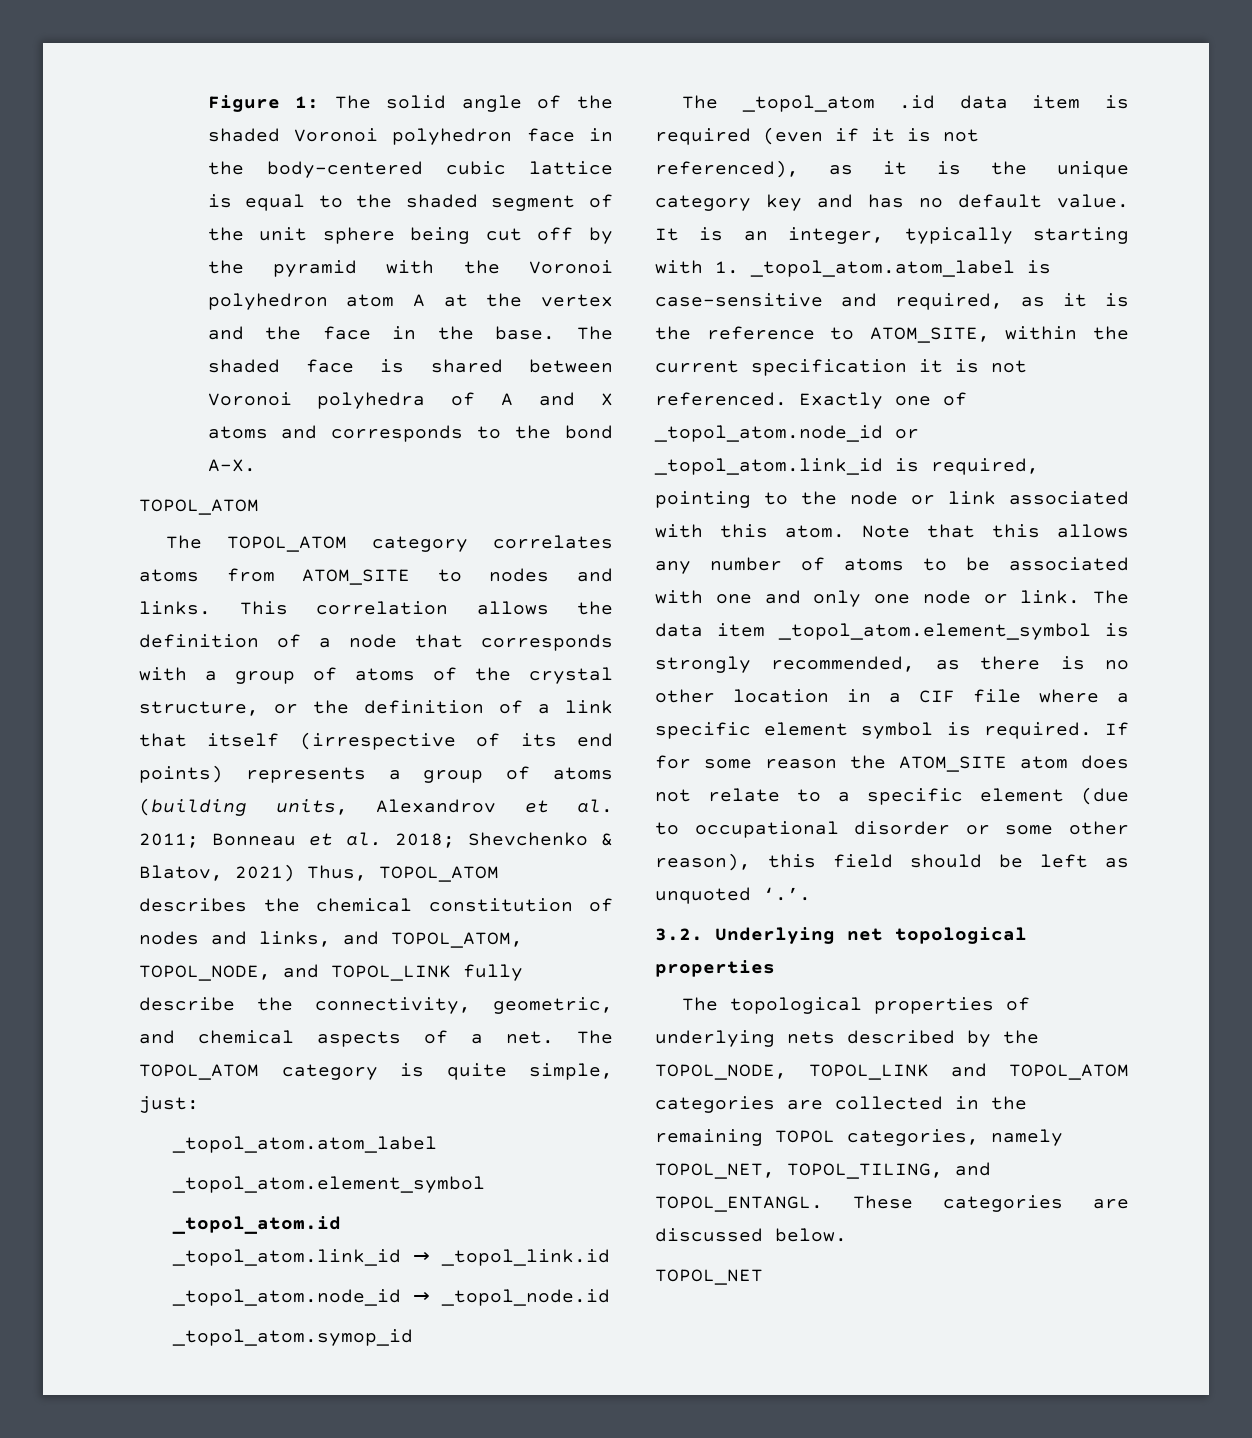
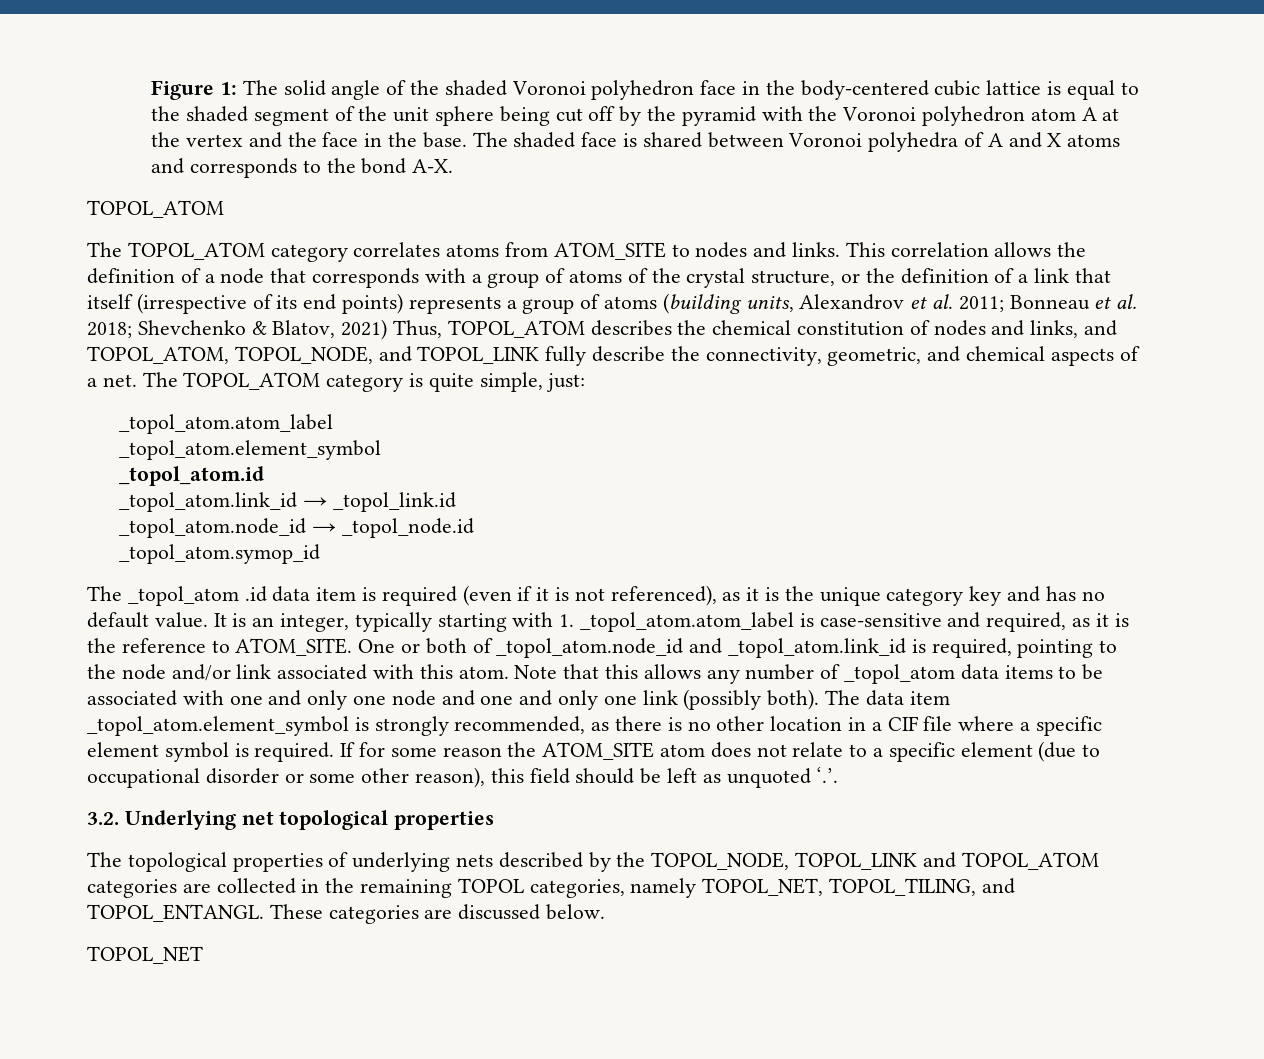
- It is an integer, typically starting with 1. _topol_atom.atom_label is case-sensitive and required, as it is the reference to ATOM_SITE, within the current specification it is not referenced. Exactly one of _topol_atom.node_id or _topol_atom.link_id is required, pointing to the node or link associated with this atom.
+ It is an integer, typically starting with 1. _topol_atom.atom_label is case-sensitive and required, as it is the reference to ATOM_SITE. One or both of _topol_atom.node_id and _topol_atom.link_id is required, pointing to the node and/or link associated with this atom.
- Note that this allows any number of atoms to be associated with one and only one node or link.
+ Note that this allows any number of _topol_atom data items to be associated with one and only one node and one and only one link (possibly both).

